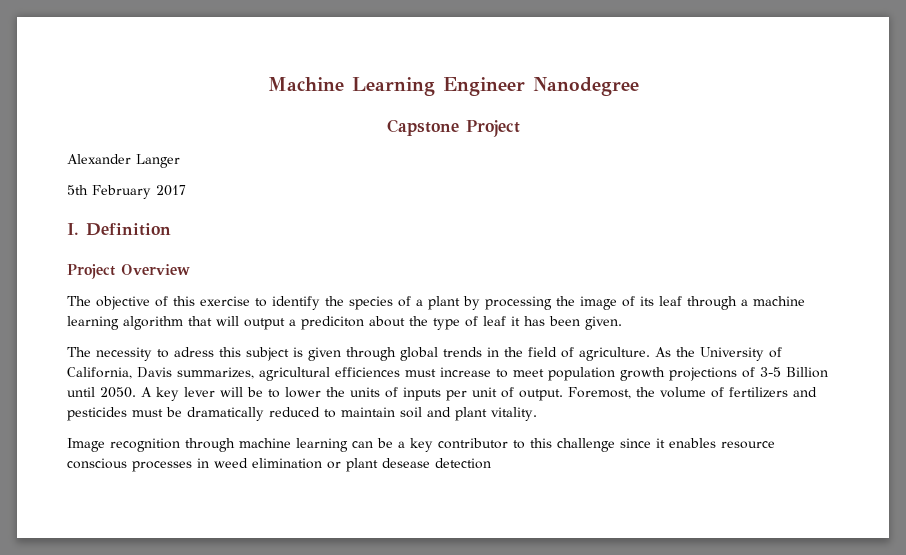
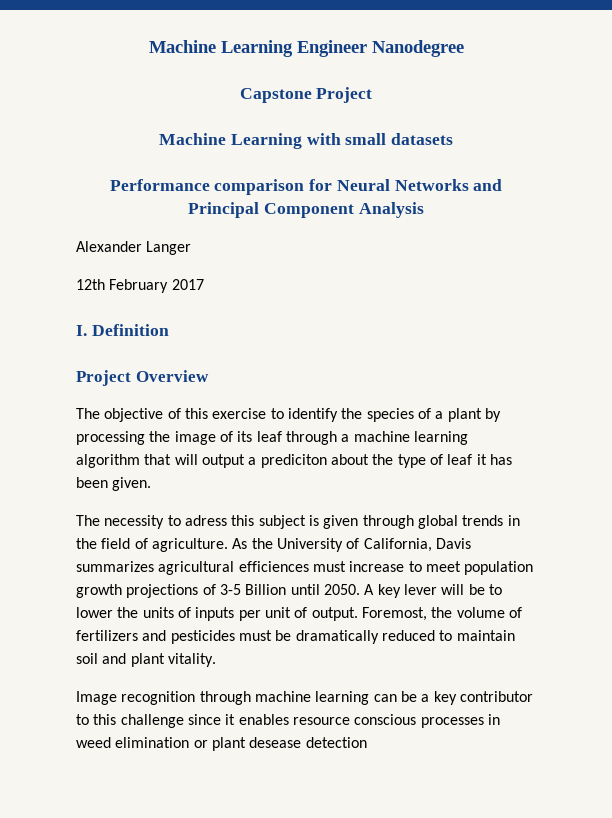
+ Machine Learning with small datasets
+ Performance comparison for Neural Networks and Principal Component Analysis
- 5th February 2017
+ 12th February 2017
- As the University of California, Davis summarizes, agricultural efficiences must increase to meet population growth projections of 3-5 Billion until 2050.
+ As the University of California, Davis summarizes agricultural efficiences must increase to meet population growth projections of 3-5 Billion until 2050.

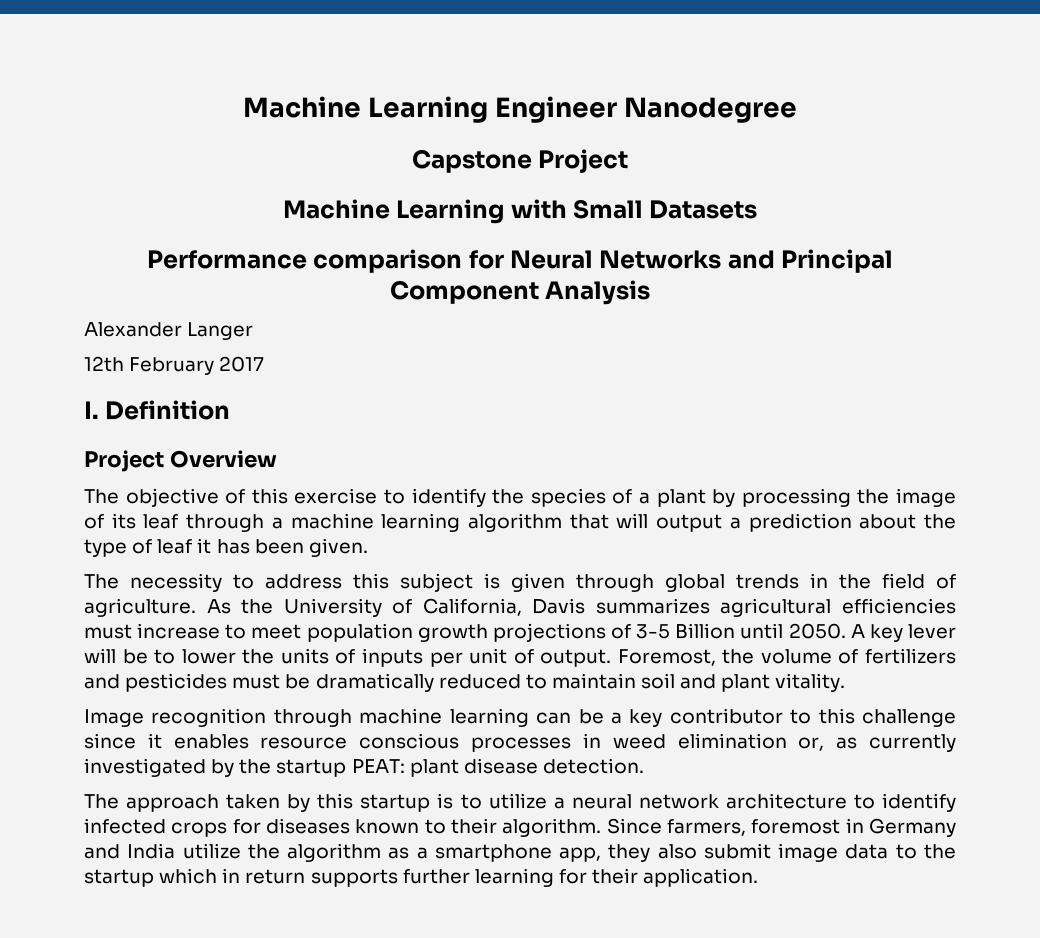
- Machine Learning with small datasets
+ Machine Learning with Small Datasets
- The objective of this exercise to identify the species of a plant by processing the image of its leaf through a machine learning algorithm that will output a prediciton about the type of leaf it has been given.
+ The objective of this exercise to identify the species of a plant by processing the image of its leaf through a machine learning algorithm that will output a prediction about the type of leaf it has been given.
- The necessity to adress this subject is given through global trends in the field of agriculture.
+ The necessity to address this subject is given through global trends in the field of agriculture.
- As the University of California, Davis summarizes agricultural efficiences must increase to meet population growth projections of 3-5 Billion until 2050.
+ As the University of California, Davis summarizes agricultural efficiencies must increase to meet population growth projections of 3-5 Billion until 2050.
- Image recognition through machine learning can be a key contributor to this challenge since it enables resource conscious processes in weed elimination or plant desease detection
+ Image recognition through machine learning can be a key contributor to this challenge since it enables resource conscious processes in weed elimination or, as currently investigated by the startup PEAT: plant disease detection.
+ The approach taken by this startup is to utilize a neural network architecture to identify infected crops for diseases known to their algorithm. Since farmers, foremost in Germany and India utilize the algorithm as a smartphone app, they also submit image data to the startup which in return supports further learning for their application.

